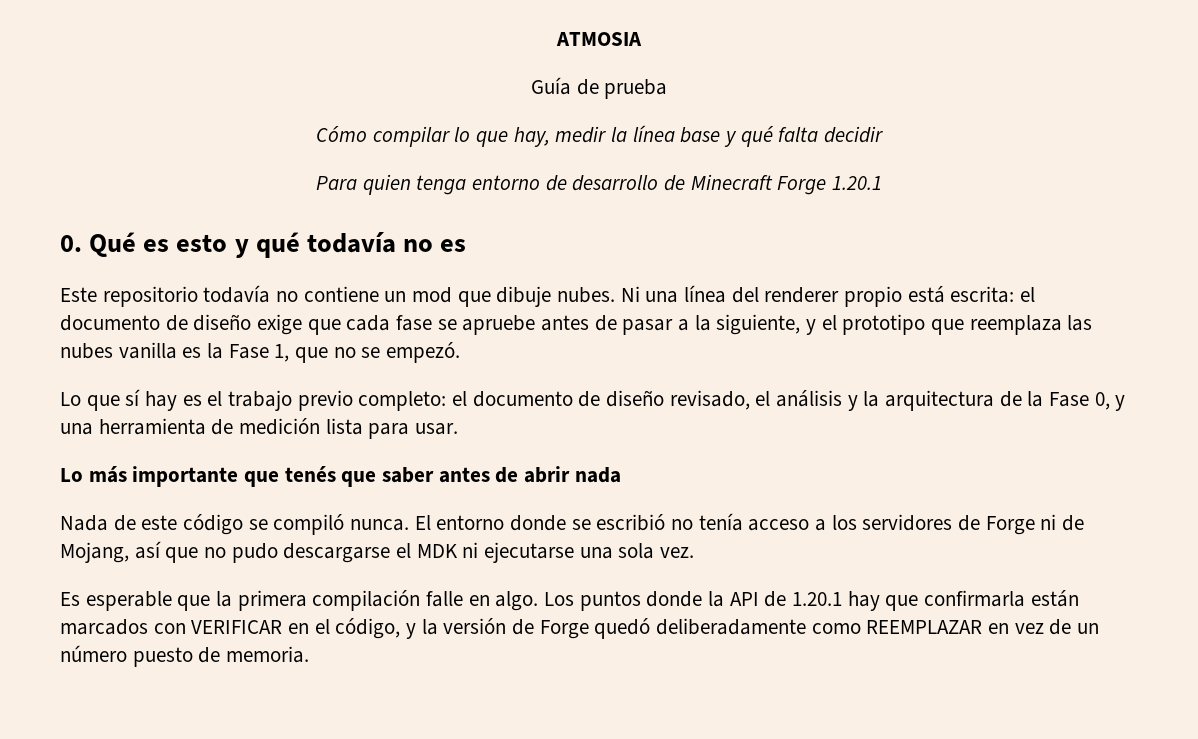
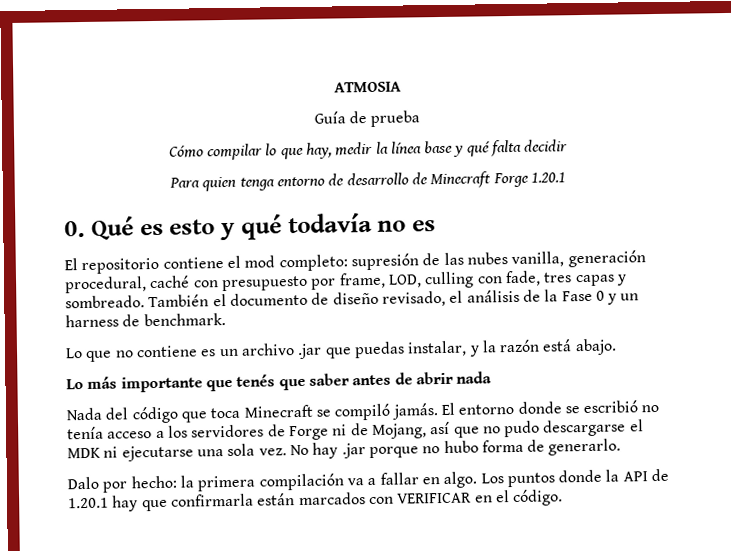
- Este repositorio todavía no contiene un mod que dibuje nubes. Ni una línea del renderer propio está escrita: el documento de diseño exige que cada fase se apruebe antes de pasar a la siguiente, y el prototipo que reemplaza las nubes vanilla es la Fase 1, que no se empezó.
- Lo que sí hay es el trabajo previo completo: el documento de diseño revisado, el análisis y la arquitectura de la Fase 0, y una herramienta de medición lista para usar.
+ El repositorio contiene el mod completo: supresión de las nubes vanilla, generación procedural, caché con presupuesto por frame, LOD, culling con fade, tres capas y sombreado. También el documento de diseño revisado, el análisis de la Fase 0 y un harness de benchmark.
+ Lo que no contiene es un archivo .jar que puedas instalar, y la razón está abajo.
- Nada de este código se compiló nunca.
+ Nada del código que toca Minecraft se compiló jamás.
- El entorno donde se escribió no tenía acceso a los servidores de Forge ni de Mojang, así que no pudo descargarse el MDK ni ejecutarse una sola vez.
- Es esperable que la primera compilación falle en algo.
+ El entorno donde se escribió no tenía acceso a los servidores de Forge ni de Mojang, así que no pudo descargarse el MDK ni ejecutarse una sola vez. No hay .jar porque no hubo forma de generarlo.
+ Dalo por hecho: la primera compilación va a fallar en algo.
- Los puntos donde la API de 1.20.1 hay que confirmarla están marcados con VERIFICAR en el código, y la versión de Forge quedó deliberadamente como REEMPLAZAR en vez de un número puesto de memoria.
+ Los puntos donde la API de 1.20.1 hay que confirmarla están marcados con VERIFICAR en el código.

